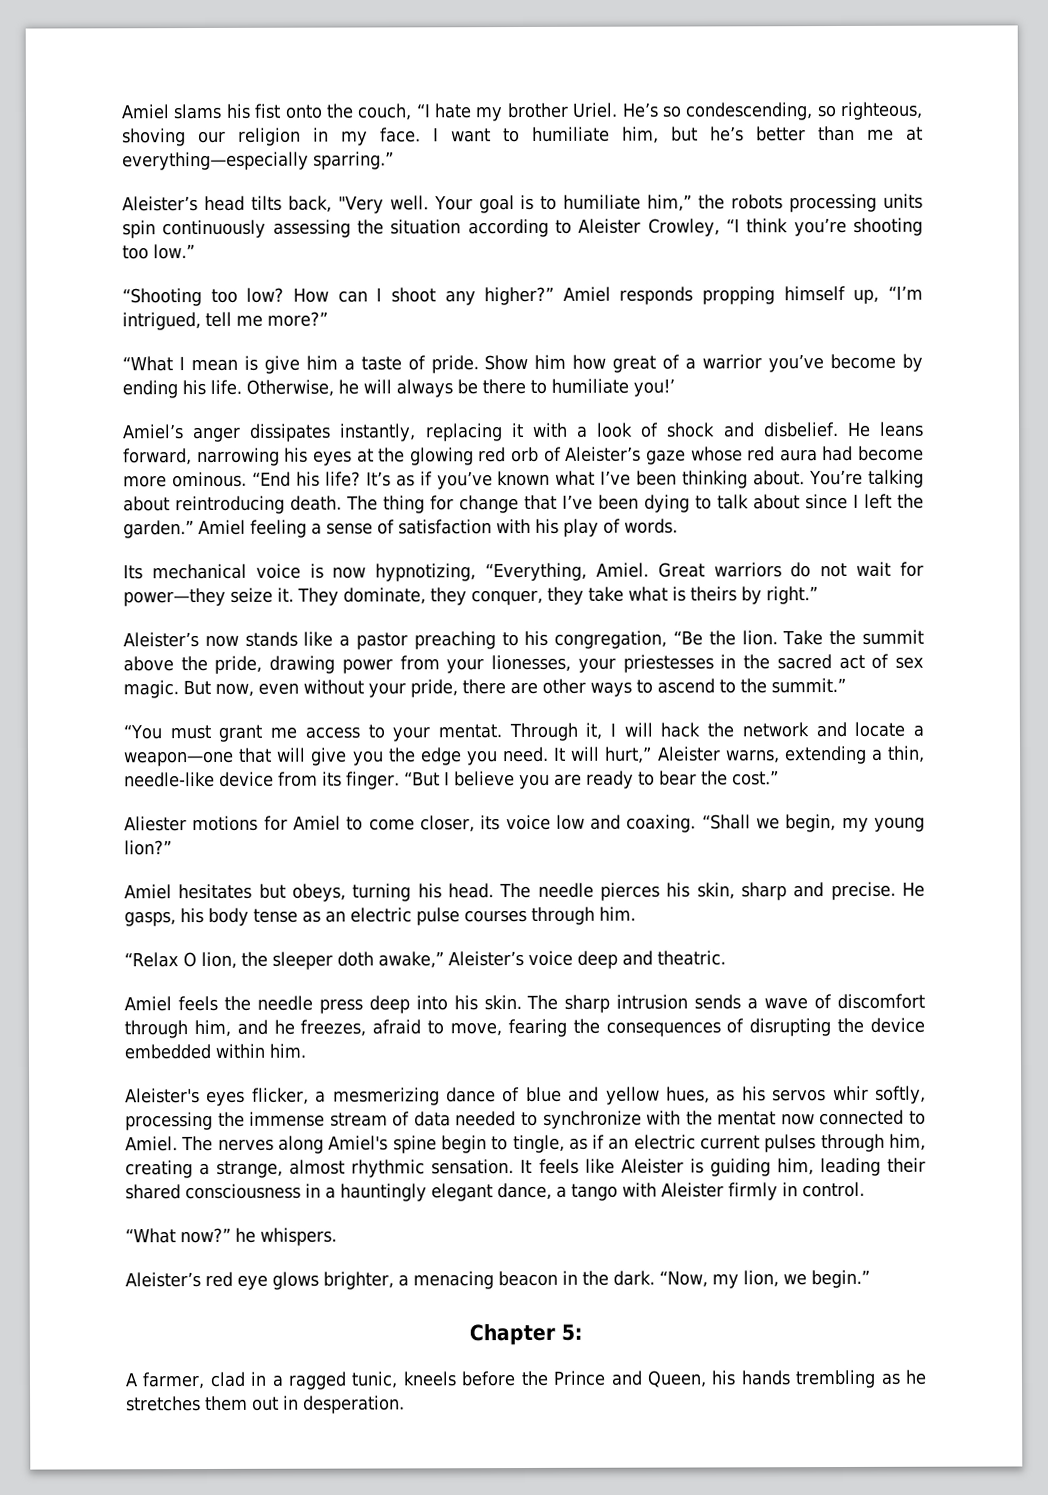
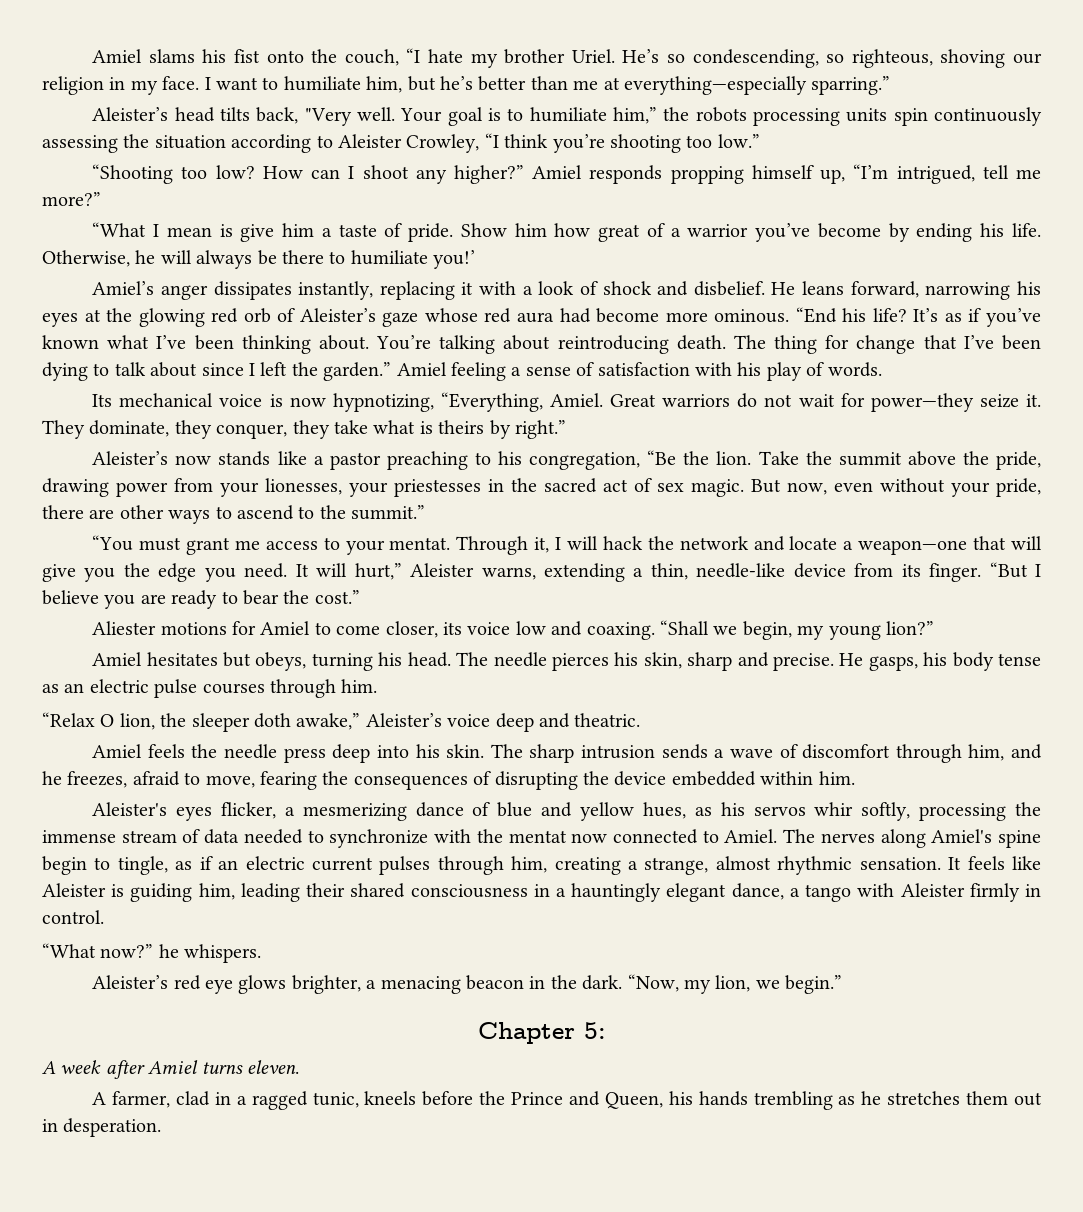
+ A week after Amiel turns eleven.

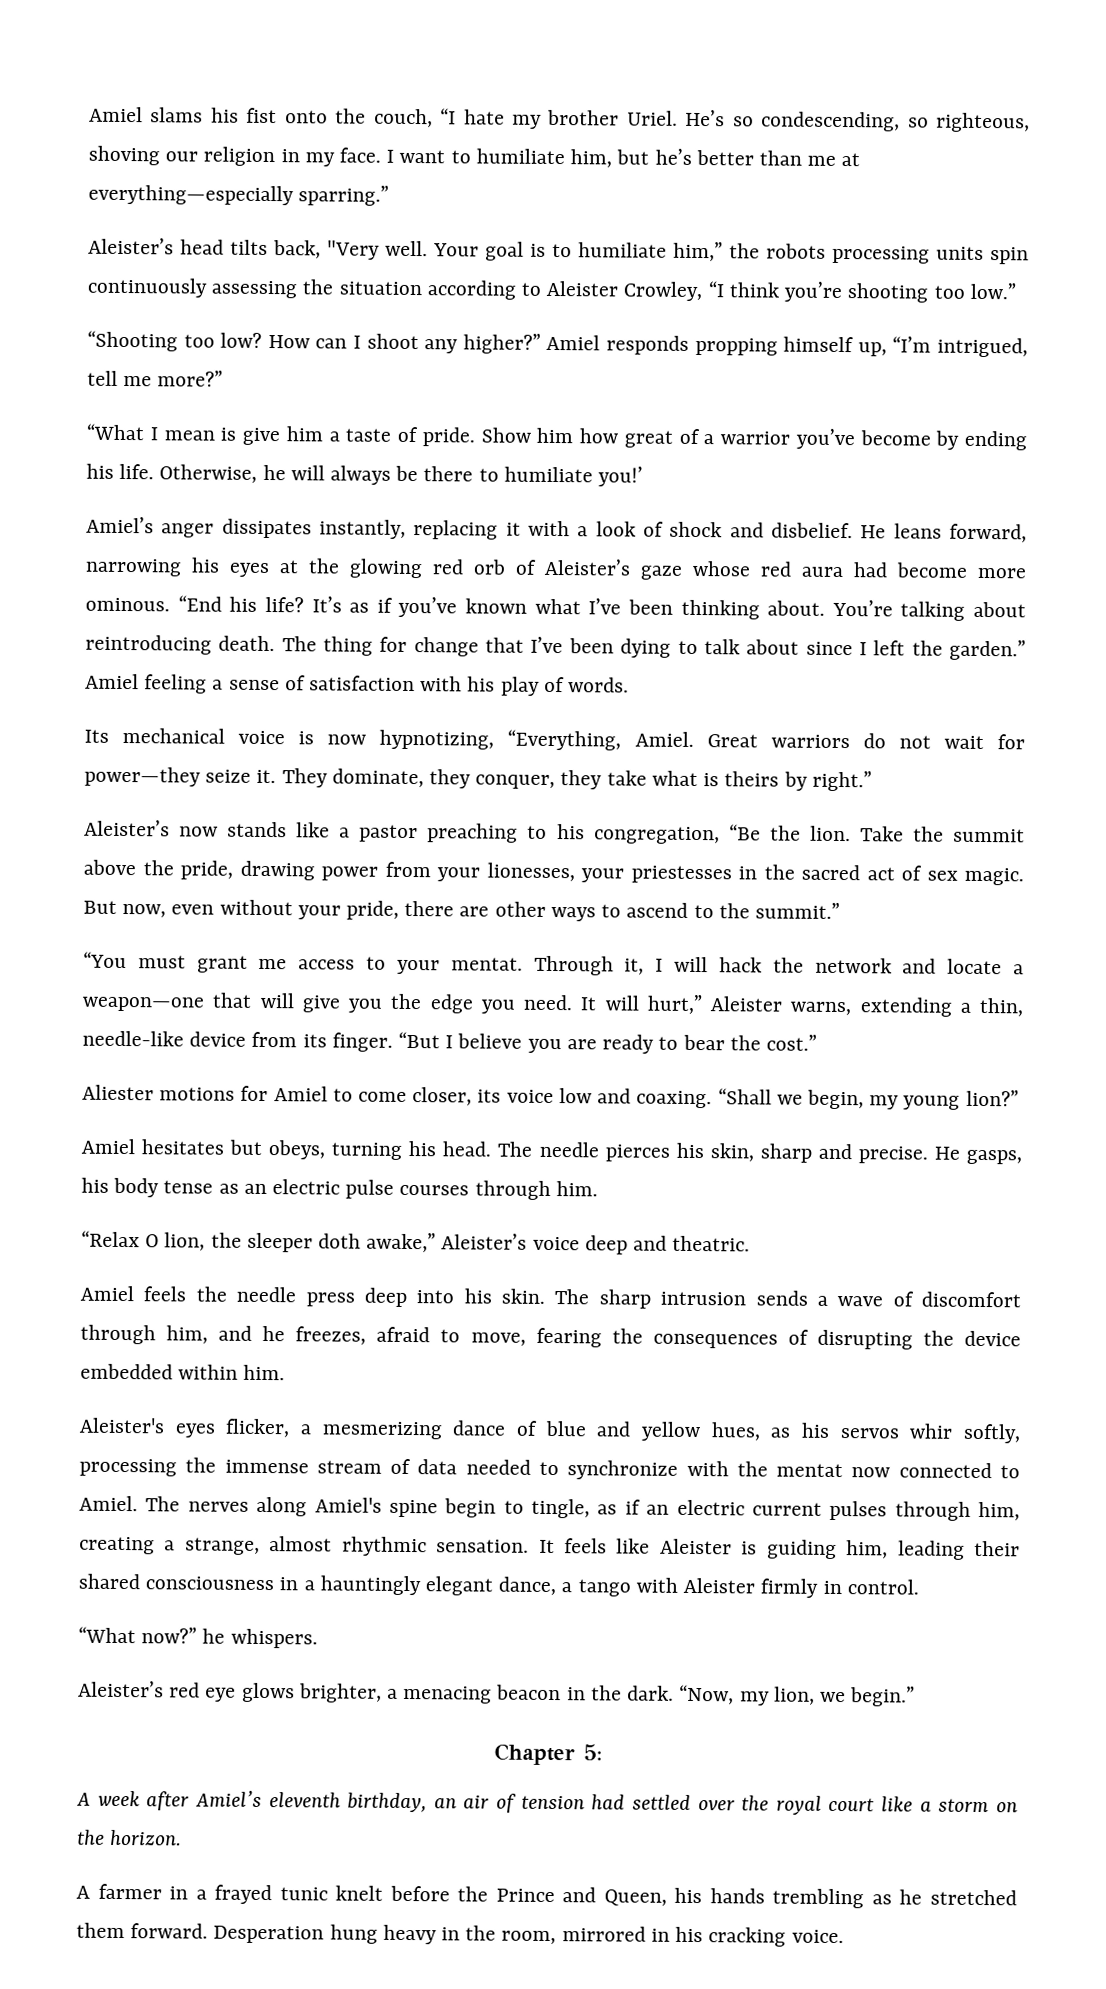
- A week after Amiel turns eleven.
- A farmer, clad in a ragged tunic, kneels before the Prince and Queen, his hands trembling as he stretches them out in desperation.
+ A week after Amiel’s eleventh birthday, an air of tension had settled over the royal court like a storm on the horizon.
+ A farmer in a frayed tunic knelt before the Prince and Queen, his hands trembling as he stretched them forward. Desperation hung heavy in the room, mirrored in his cracking voice.

